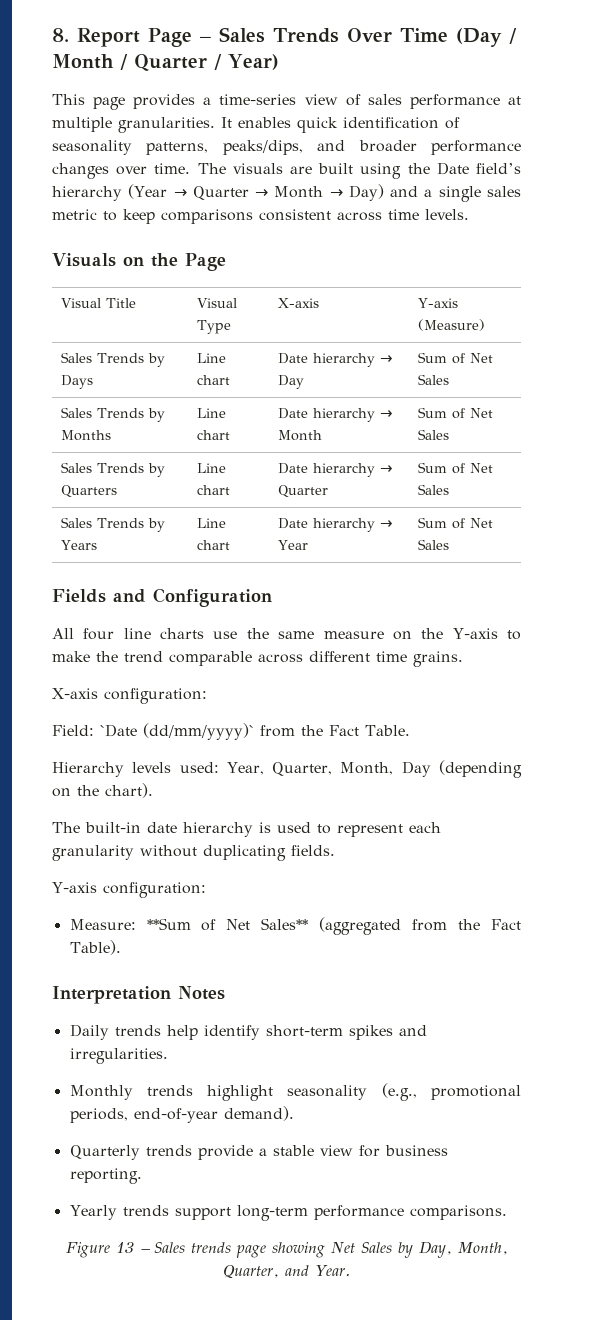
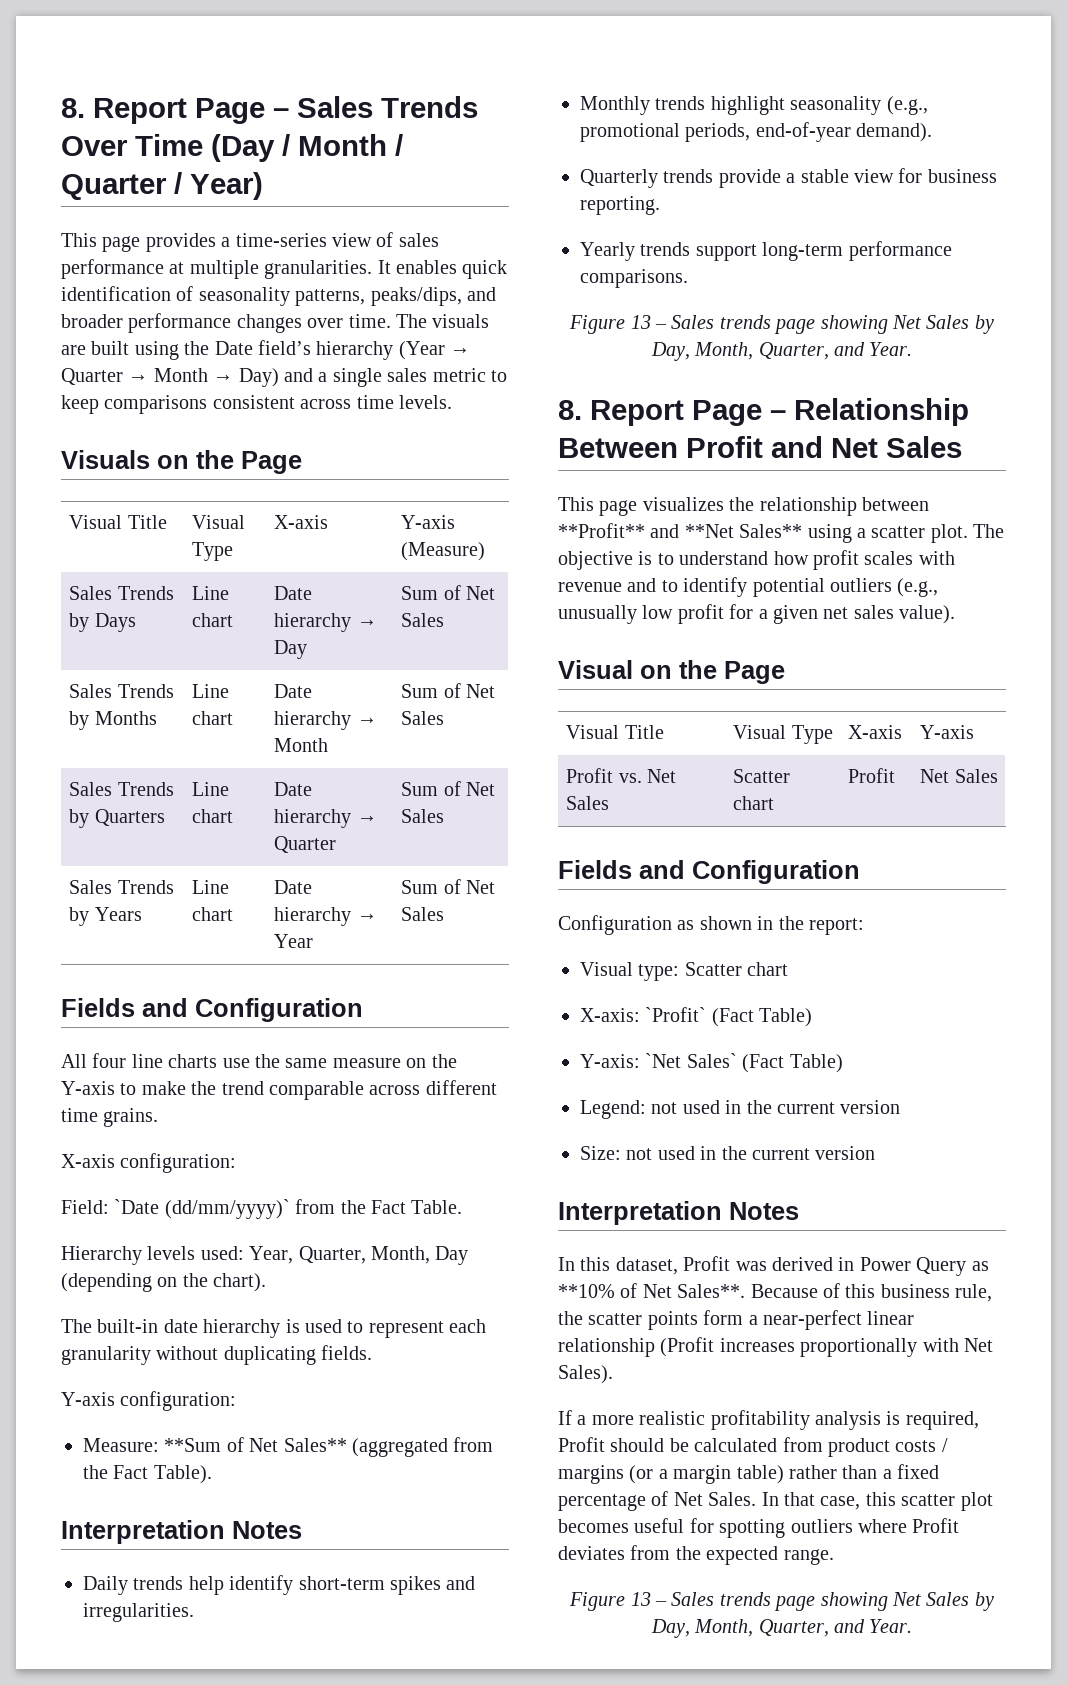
+ 8. Report Page – Relationship Between Profit and Net Sales
+ This page visualizes the relationship between **Profit** and **Net Sales** using a scatter plot. The objective is to understand how profit scales with revenue and to identify potential outliers (e.g., unusually low profit for a given net sales value).
+ Visual on the Page
+ Visual Title | Visual Type | X-axis | Y-axis
+ Profit vs. Net Sales | Scatter chart | Profit | Net Sales
+ Fields and Configuration
+ Configuration as shown in the report:
+ Visual type: Scatter chart
+ X-axis: `Profit` (Fact Table)
+ Y-axis: `Net Sales` (Fact Table)
+ Legend: not used in the current version
+ Size: not used in the current version
+ Interpretation Notes
+ In this dataset, Profit was derived in Power Query as **10% of Net Sales**. Because of this business rule, the scatter points form a near-perfect linear relationship (Profit increases proportionally with Net Sales).
+ If a more realistic profitability analysis is required, Profit should be calculated from product costs / margins (or a margin table) rather than a fixed percentage of Net Sales. In that case, this scatter plot becomes useful for spotting outliers where Profit deviates from the expected range.
+ Figure 13 – Sales trends page showing Net Sales by Day, Month, Quarter, and Year.

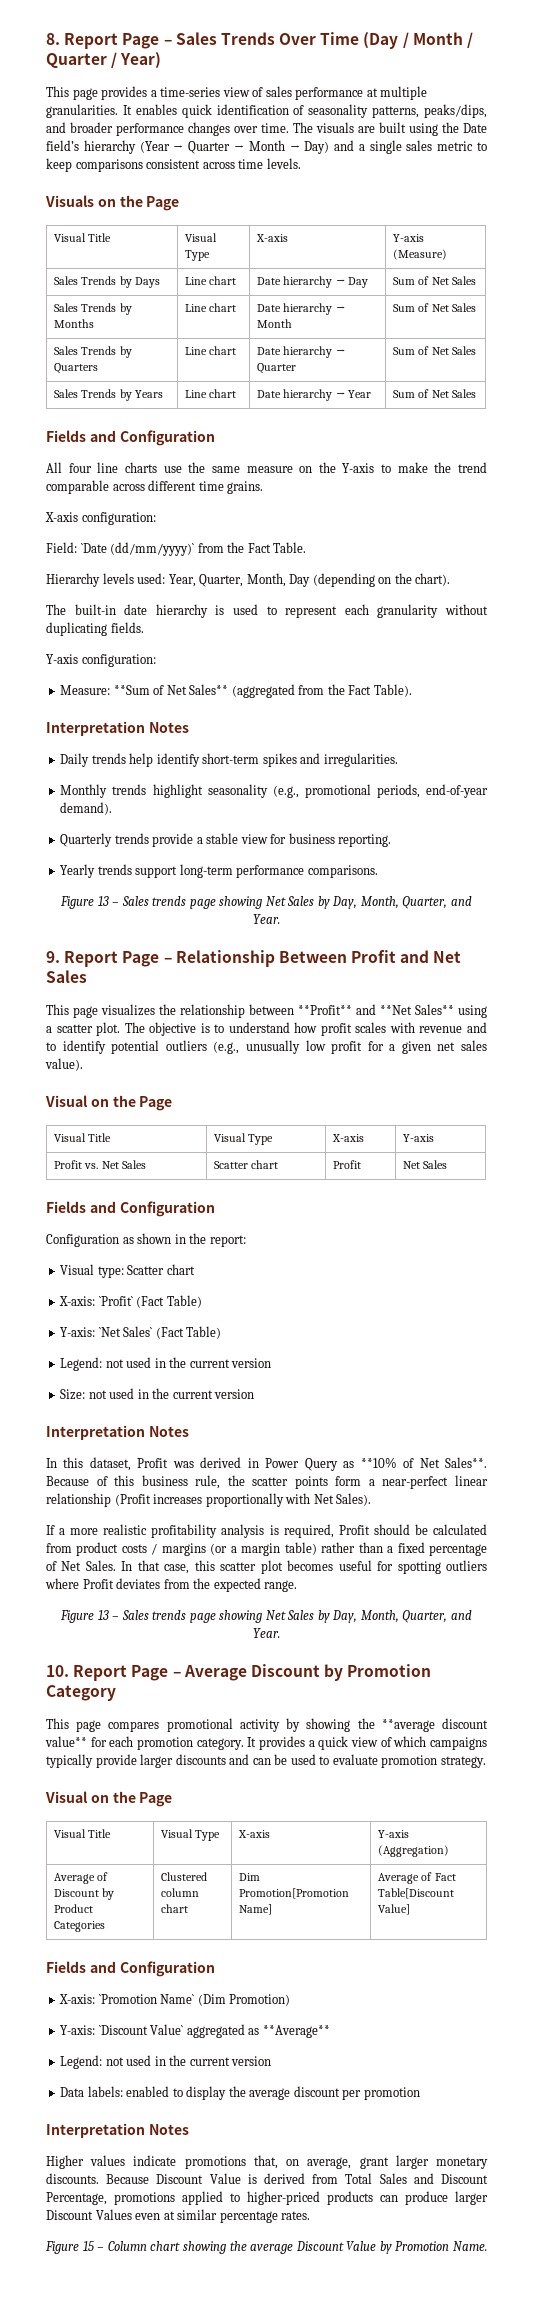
- 8. Report Page – Relationship Between Profit and Net Sales
+ 9. Report Page – Relationship Between Profit and Net Sales
+ 10. Report Page – Average Discount by Promotion Category
+ This page compares promotional activity by showing the **average discount value** for each promotion category. It provides a quick view of which campaigns typically provide larger discounts and can be used to evaluate promotion strategy.
+ Visual on the Page
+ Visual Title | Visual Type | X-axis | Y-axis (Aggregation)
+ Average of Discount by Product Categories | Clustered column chart | Dim Promotion[Promotion Name] | Average of Fact Table[Discount Value]
+ Fields and Configuration
+ X-axis: `Promotion Name` (Dim Promotion)
+ Y-axis: `Discount Value` aggregated as **Average**
+ Legend: not used in the current version
+ Data labels: enabled to display the average discount per promotion
+ Interpretation Notes
+ Higher values indicate promotions that, on average, grant larger monetary discounts. Because Discount Value is derived from Total Sales and Discount Percentage, promotions applied to higher-priced products can produce larger Discount Values even at similar percentage rates.
+ Figure 15 – Column chart showing the average Discount Value by Promotion Name.

